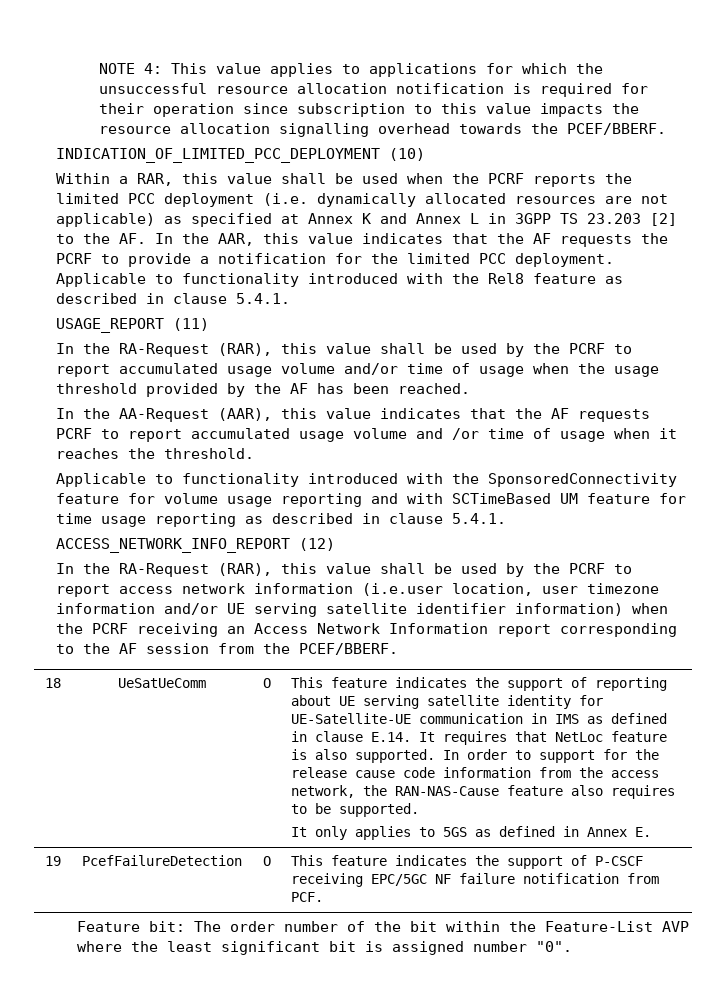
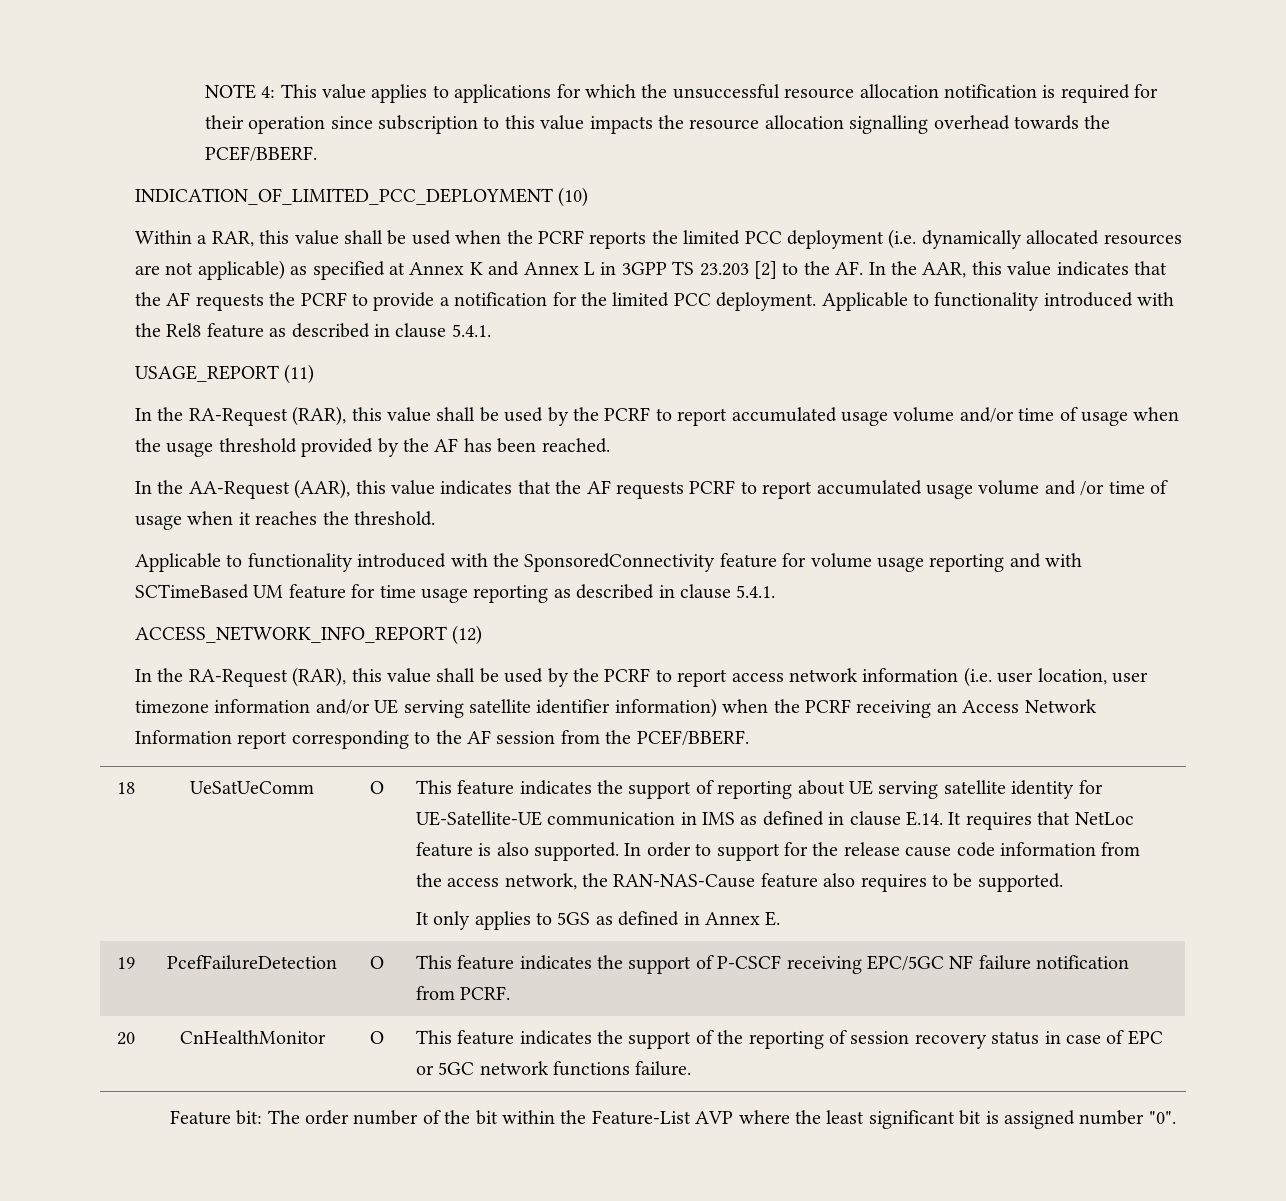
- In the RA-Request (RAR), this value shall be used by the PCRF to report access network information (i.e.user location, user timezone information and/or UE serving satellite identifier information) when the PCRF receiving an Access Network Information report corresponding to the AF session from the PCEF/BBERF.
+ In the RA-Request (RAR), this value shall be used by the PCRF to report access network information (i.e. user location, user timezone information and/or UE serving satellite identifier information) when the PCRF receiving an Access Network Information report corresponding to the AF session from the PCEF/BBERF.
- 19 | PcefFailureDetection | O | This feature indicates the support of P-CSCF receiving EPC/5GC NF failure notification from PCF.
+ 19 | PcefFailureDetection | O | This feature indicates the support of P-CSCF receiving EPC/5GC NF failure notification from PCRF.
+ 20 | CnHealthMonitor | O | This feature indicates the support of the reporting of session recovery status in case of EPC or 5GC network functions failure.

